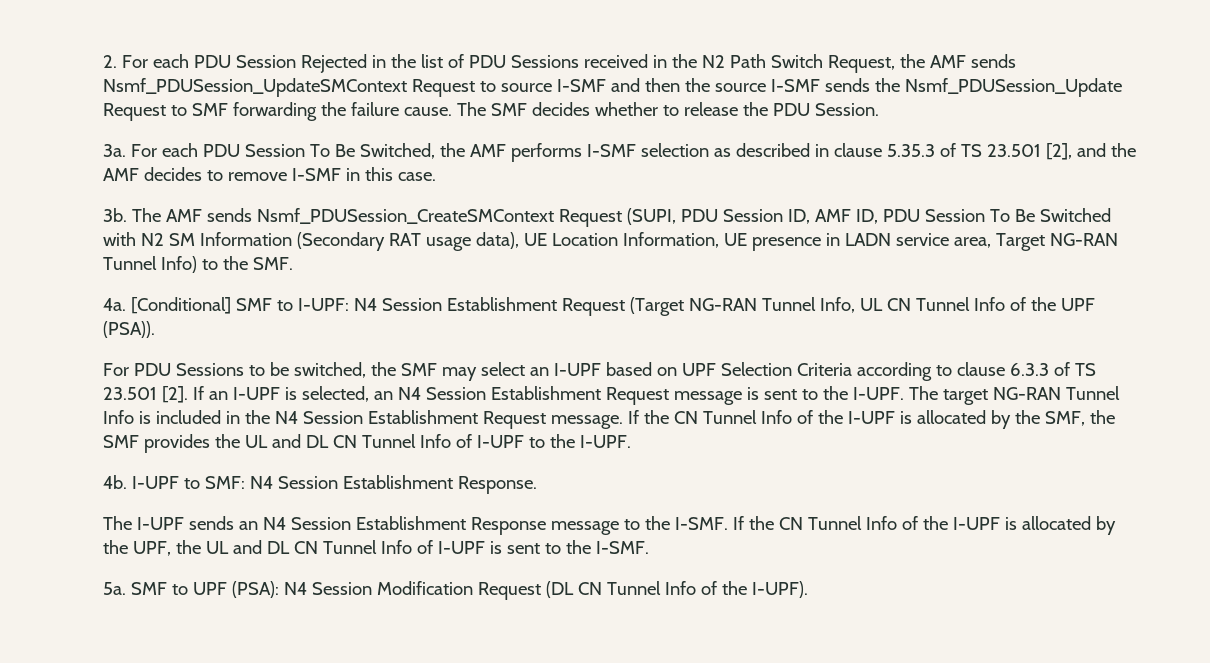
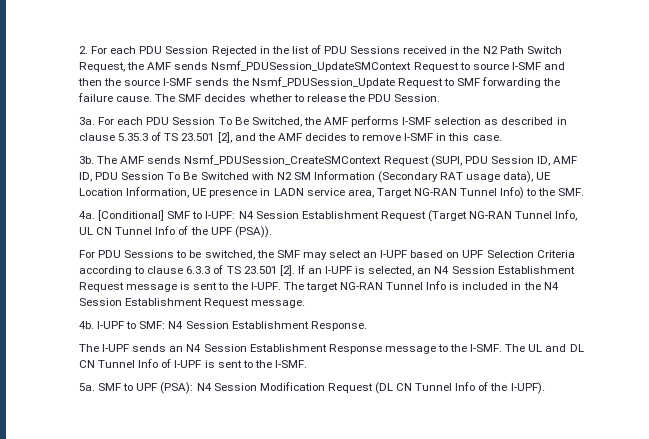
- If the CN Tunnel Info of the I-UPF is allocated by the SMF, the SMF provides the UL and DL CN Tunnel Info of I-UPF to the I-UPF.
- If the CN Tunnel Info of the I-UPF is allocated by the UPF, the UL and DL CN Tunnel Info of I-UPF is sent to the I-SMF.
+ The UL and DL CN Tunnel Info of I-UPF is sent to the I-SMF.

